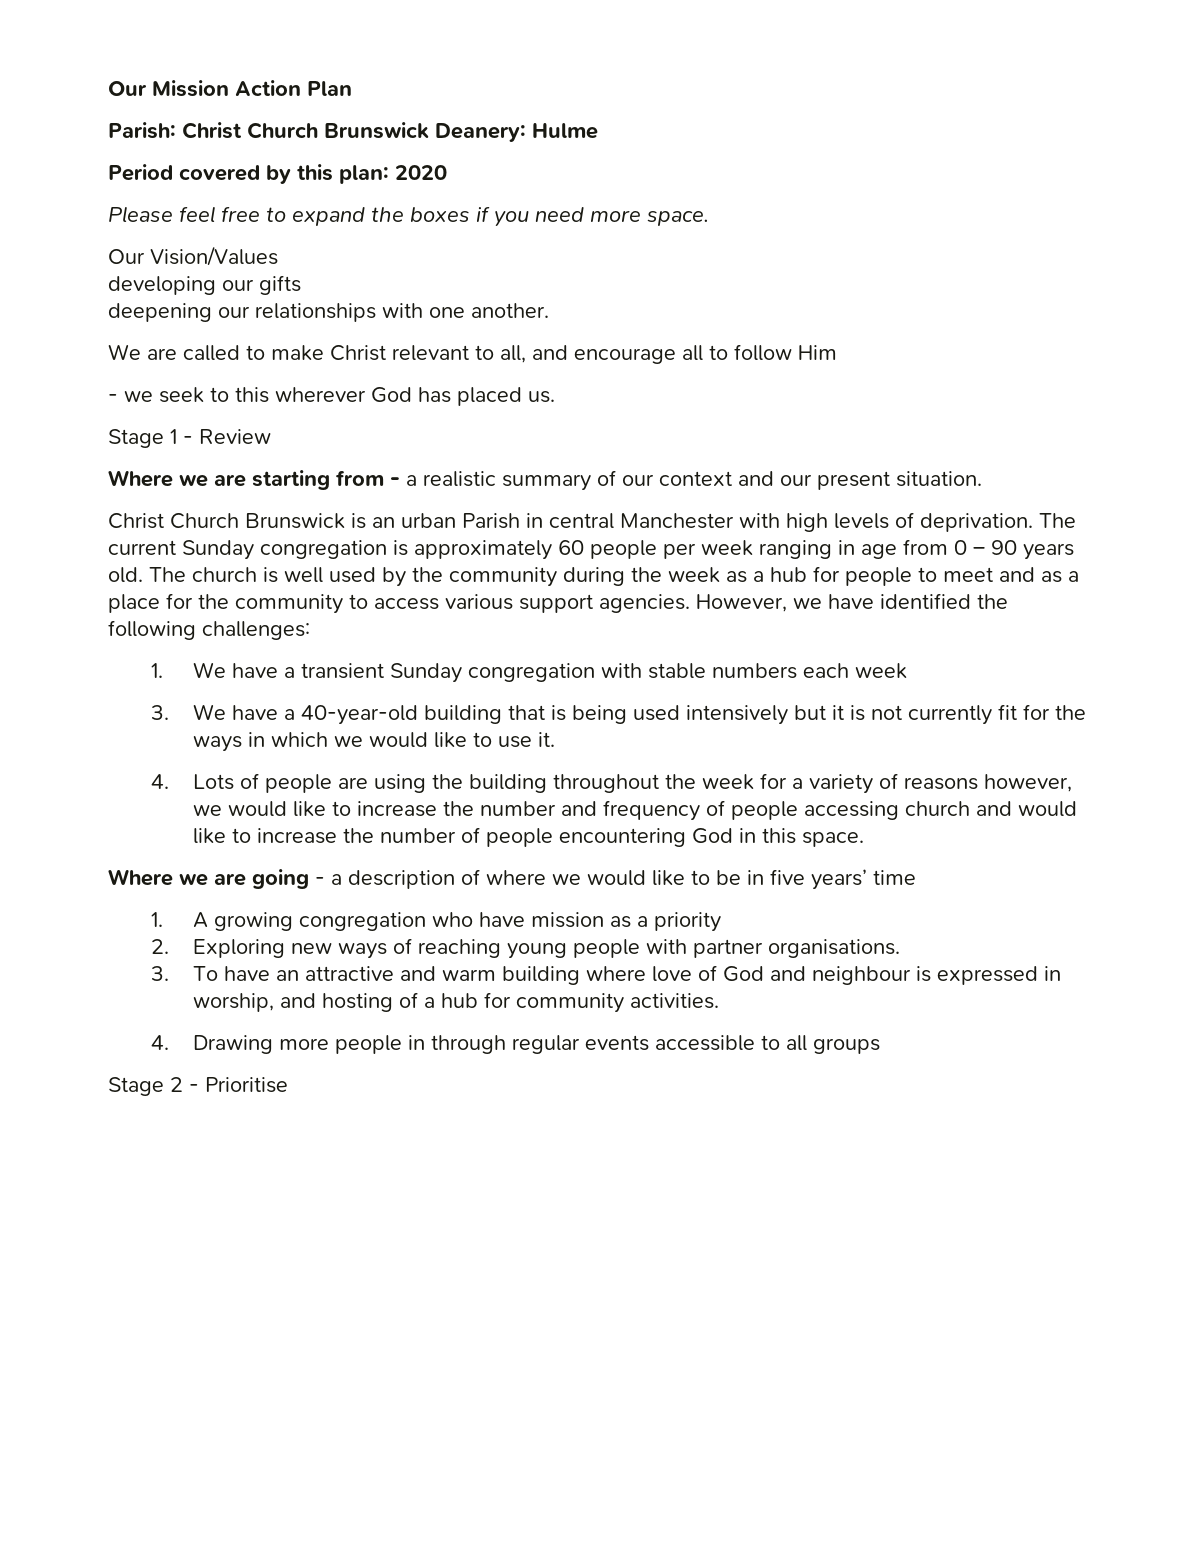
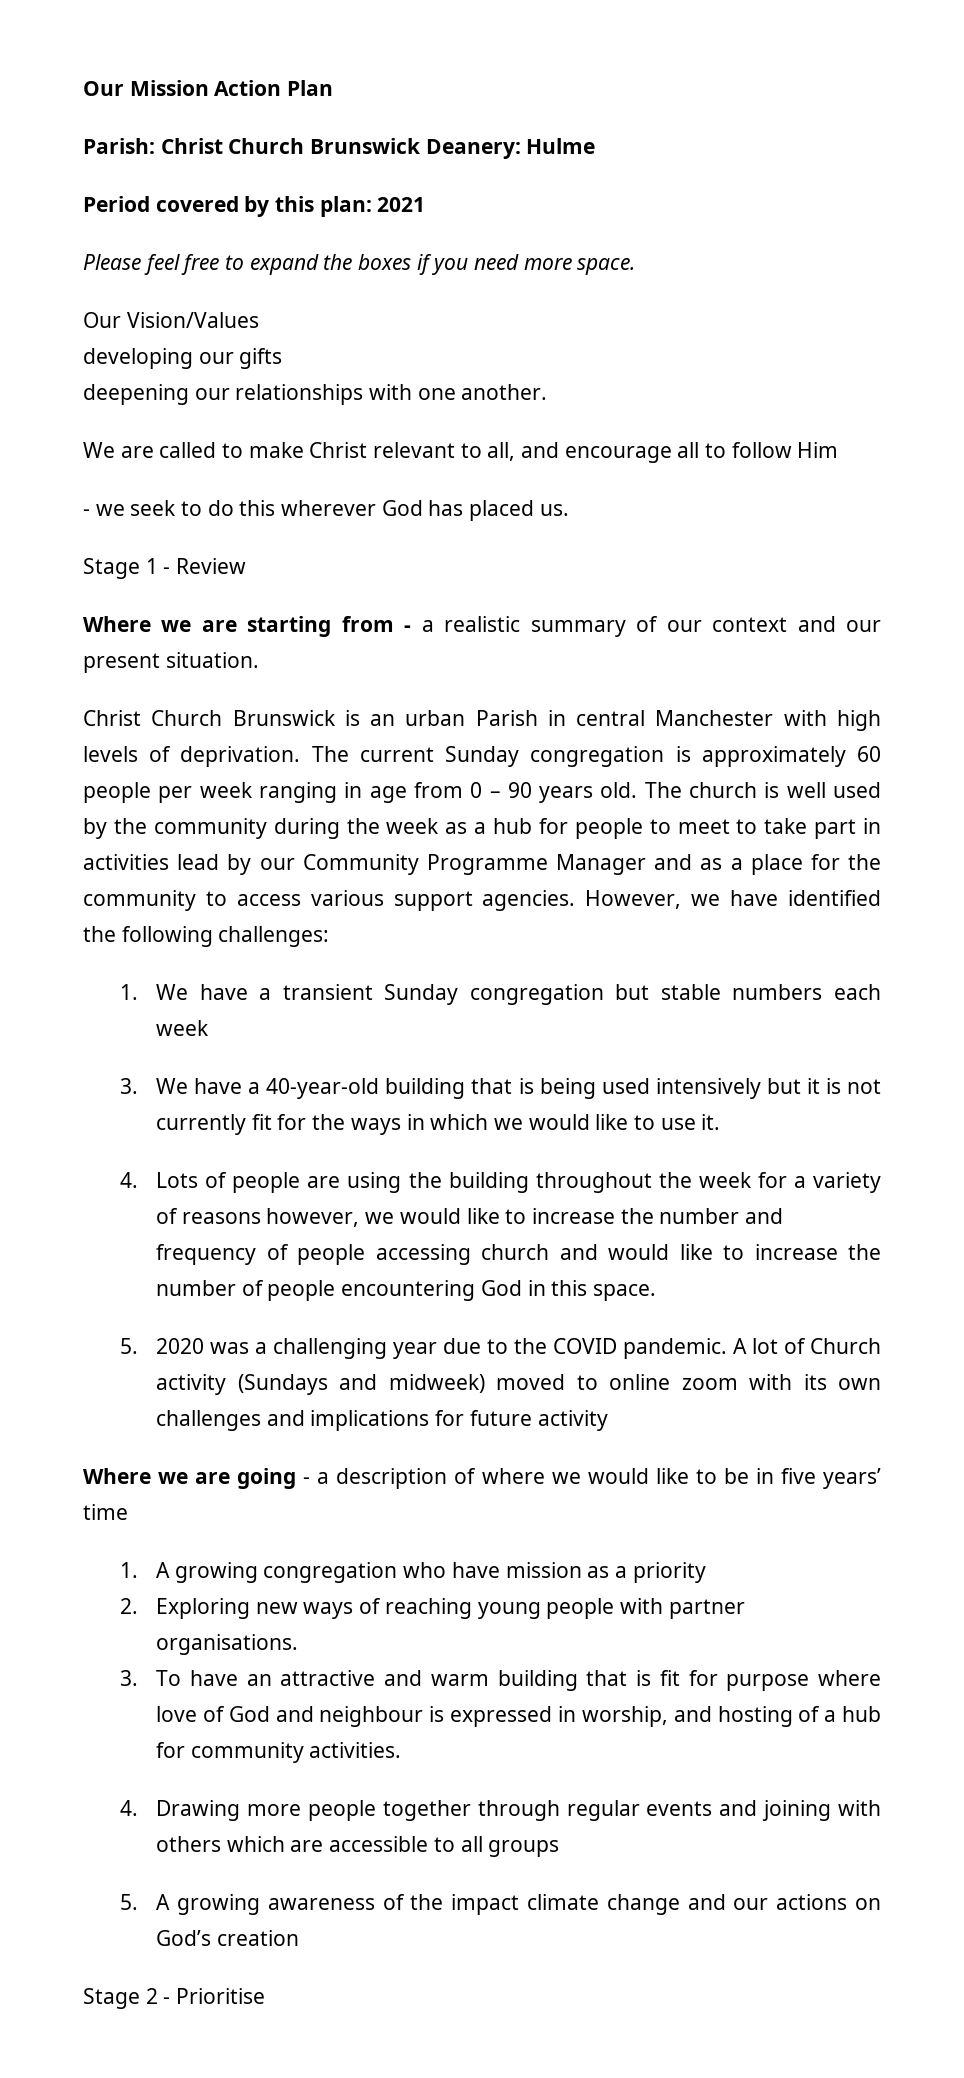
- Period covered by this plan: 2020
+ Period covered by this plan: 2021
- - we seek to this wherever God has placed us.
+ - we seek to do this wherever God has placed us.
- The church is well used by the community during the week as a hub for people to meet and as a place for the community to access various support agencies.
+ The church is well used by the community during the week as a hub for people to meet to take part in activities lead by our Community Programme Manager and as a place for the community to access various support agencies.
- 1. We have a transient Sunday congregation with stable numbers each week
+ 1. We have a transient Sunday congregation but stable numbers each week
+ 5. 2020 was a challenging year due to the COVID pandemic. A lot of Church activity (Sundays and midweek) moved to online zoom with its own challenges and implications for future activity
- 3. To have an attractive and warm building where love of God and neighbour is expressed in worship, and hosting of a hub for community activities.
+ 3. To have an attractive and warm building that is fit for purpose where love of God and neighbour is expressed in worship, and hosting of a hub for community activities.
- 4. Drawing more people in through regular events accessible to all groups
+ 4. Drawing more people together through regular events and joining with others which are accessible to all groups
+ 5. A growing awareness of the impact climate change and our actions on God’s creation

